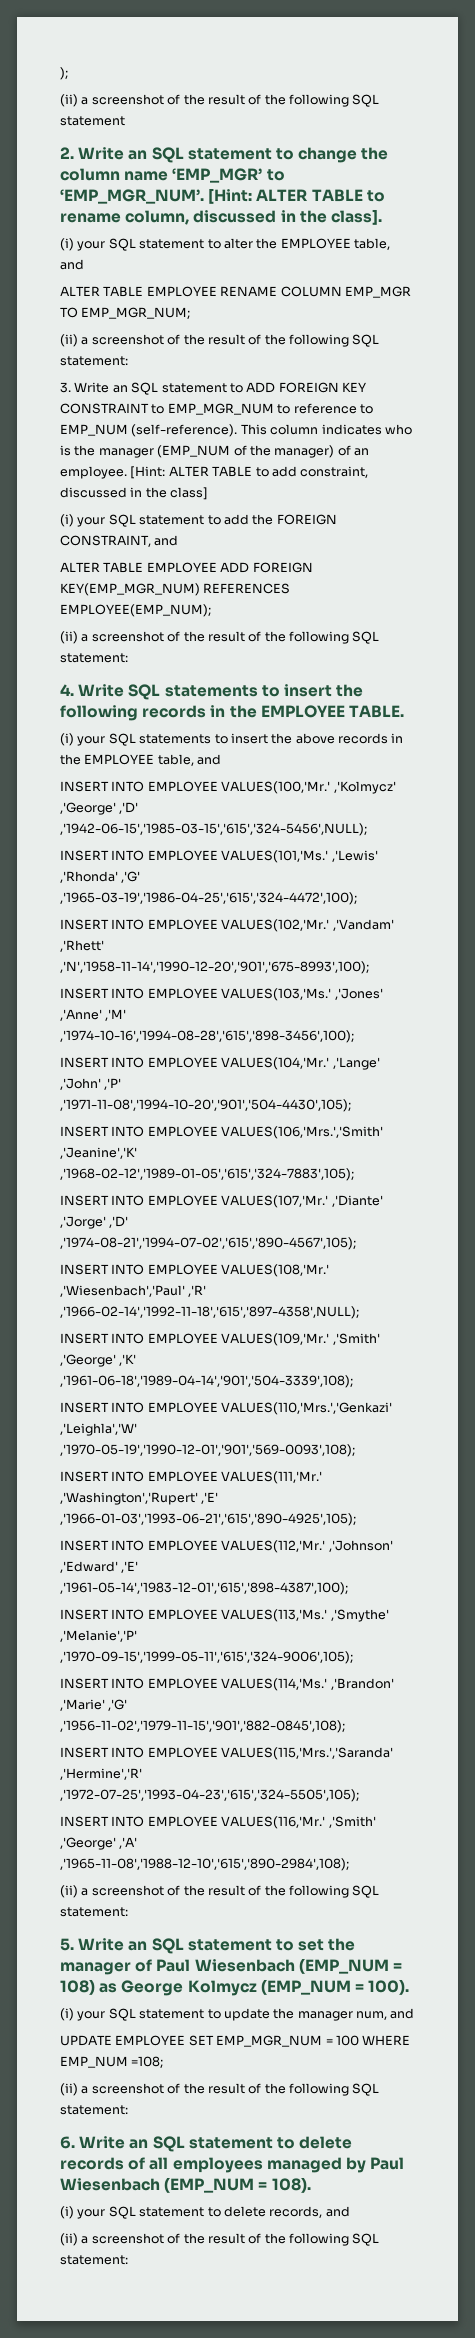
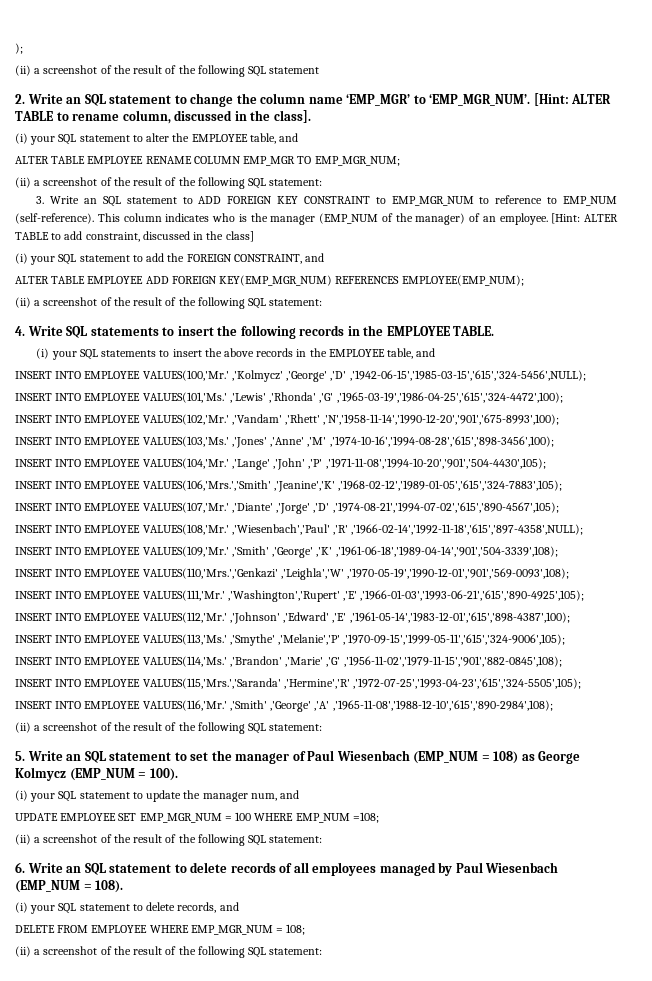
+ DELETE FROM EMPLOYEE WHERE EMP_MGR_NUM = 108;

